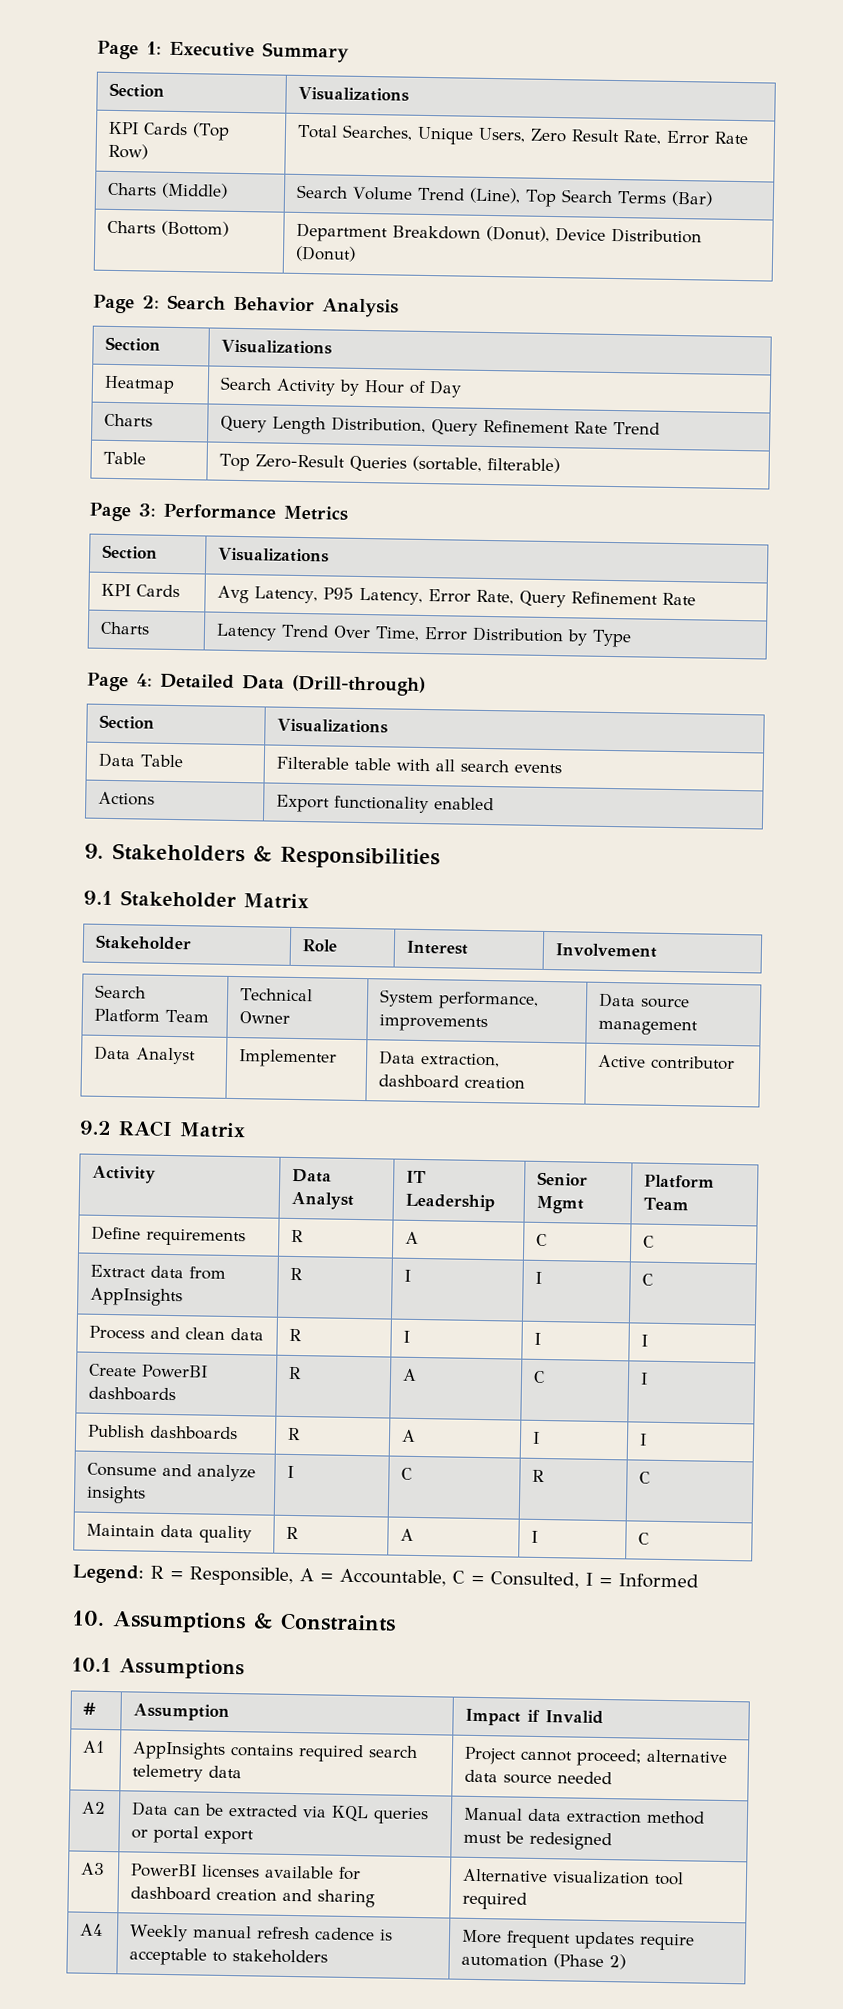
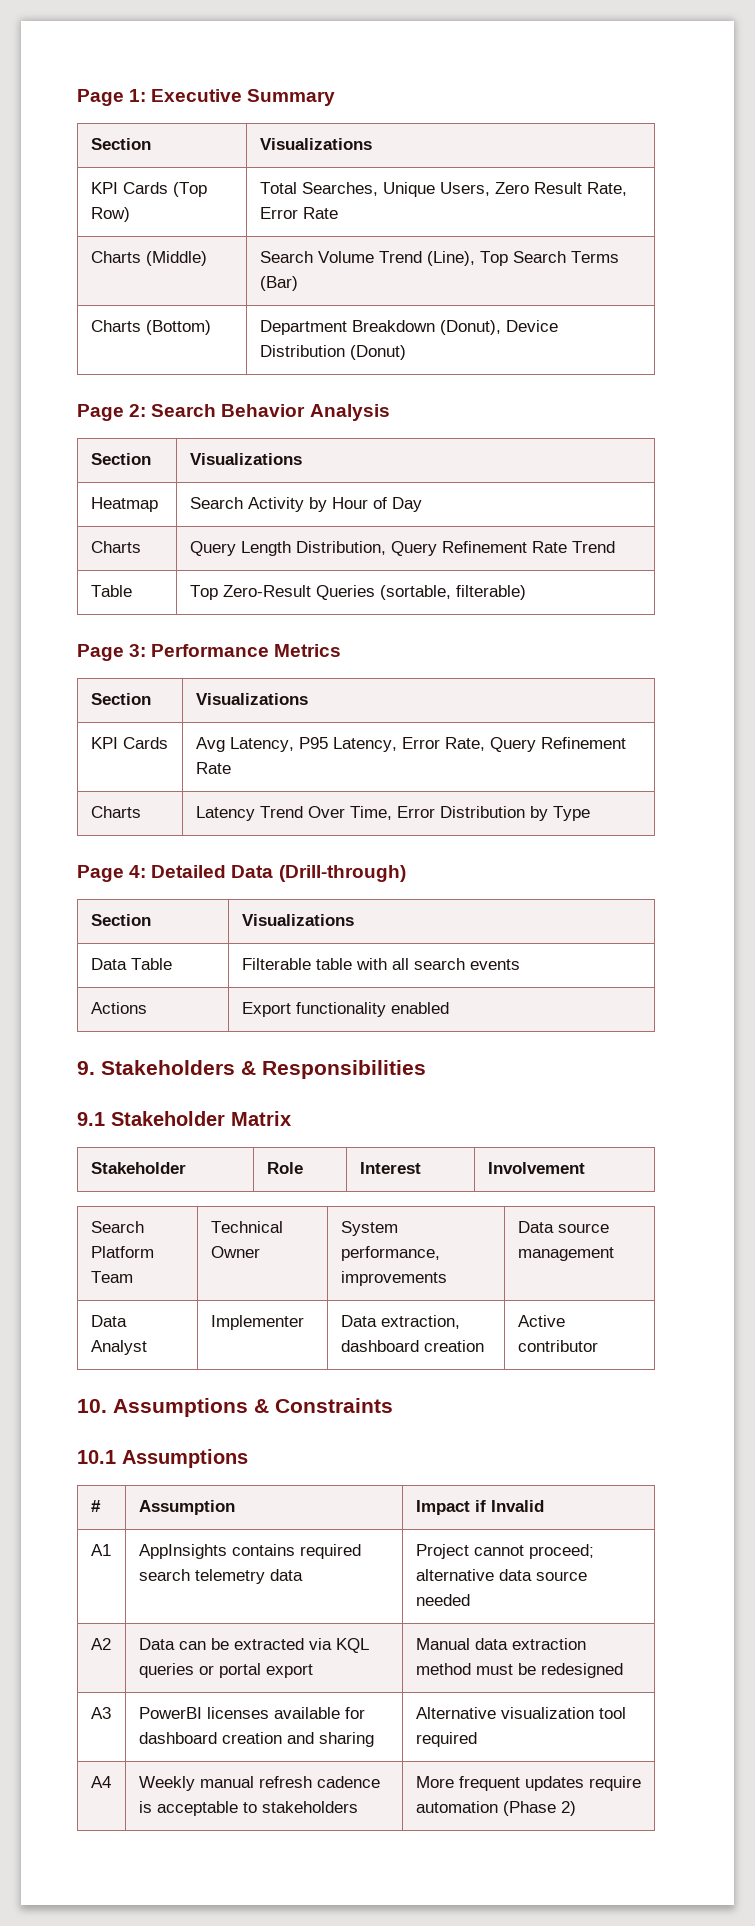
- 9.2 RACI Matrix
- Activity | Data Analyst | IT Leadership | Senior Mgmt | Platform Team
- Define requirements | R | A | C | C
- Extract data from AppInsights | R | I | I | C
- Process and clean data | R | I | I | I
- Create PowerBI dashboards | R | A | C | I
- Publish dashboards | R | A | I | I
- Consume and analyze insights | I | C | R | C
- Maintain data quality | R | A | I | C
- Legend: R = Responsible, A = Accountable, C = Consulted, I = Informed

